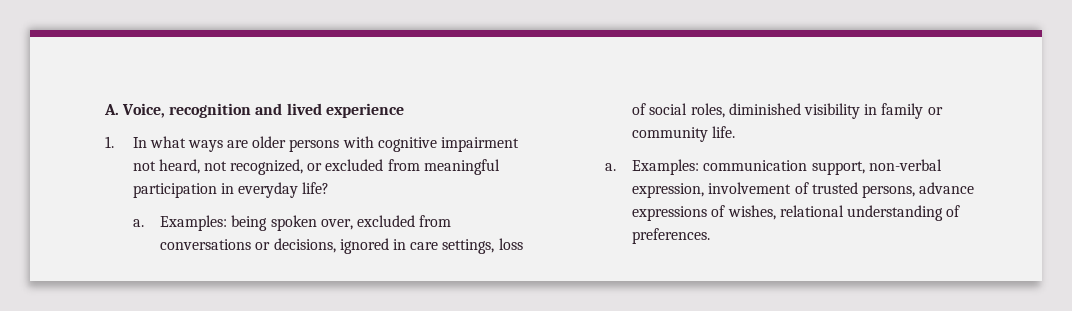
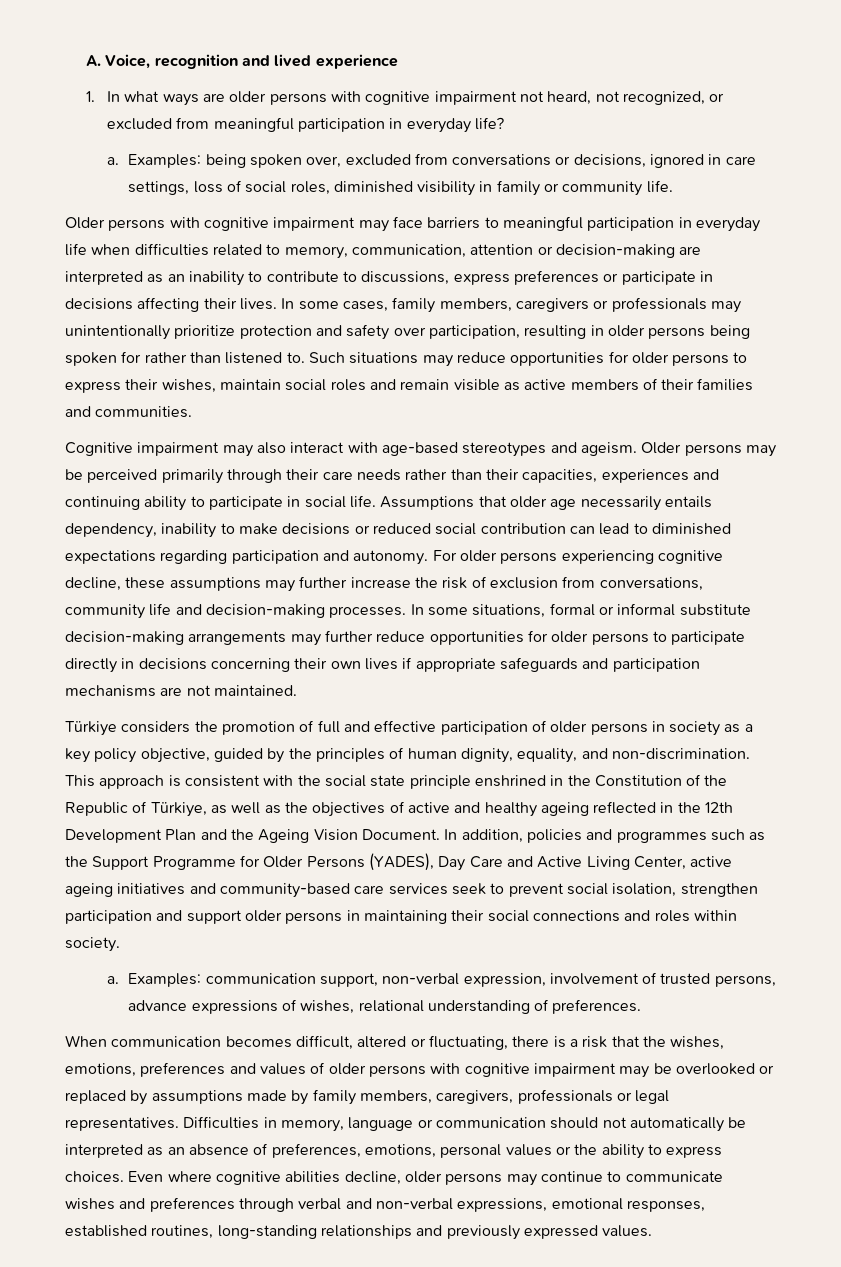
+ Older persons with cognitive impairment may face barriers to meaningful participation in everyday life when difficulties related to memory, communication, attention or decision-making are interpreted as an inability to contribute to discussions, express preferences or participate in decisions affecting their lives. In some cases, family members, caregivers or professionals may unintentionally prioritize protection and safety over participation, resulting in older persons being spoken for rather than listened to. Such situations may reduce opportunities for older persons to express their wishes, maintain social roles and remain visible as active members of their families and communities.
+ Cognitive impairment may also interact with age-based stereotypes and ageism. Older persons may be perceived primarily through their care needs rather than their capacities, experiences and continuing ability to participate in social life. Assumptions that older age necessarily entails dependency, inability to make decisions or reduced social contribution can lead to diminished expectations regarding participation and autonomy. For older persons experiencing cognitive decline, these assumptions may further increase the risk of exclusion from conversations, community life and decision-making processes. In some situations, formal or informal substitute decision-making arrangements may further reduce opportunities for older persons to participate directly in decisions concerning their own lives if appropriate safeguards and participation mechanisms are not maintained.
+ Türkiye considers the promotion of full and effective participation of older persons in society as a key policy objective, guided by the principles of human dignity, equality, and non-discrimination. This approach is consistent with the social state principle enshrined in the Constitution of the Republic of Türkiye, as well as the objectives of active and healthy ageing reflected in the 12th Development Plan and the Ageing Vision Document. In addition, policies and programmes such as the Support Programme for Older Persons (YADES), Day Care and Active Living Center, active ageing initiatives and community-based care services seek to prevent social isolation, strengthen participation and support older persons in maintaining their social connections and roles within society.
+ When communication becomes difficult, altered or fluctuating, there is a risk that the wishes, emotions, preferences and values of older persons with cognitive impairment may be overlooked or replaced by assumptions made by family members, caregivers, professionals or legal representatives. Difficulties in memory, language or communication should not automatically be interpreted as an absence of preferences, emotions, personal values or the ability to express choices. Even where cognitive abilities decline, older persons may continue to communicate wishes and preferences through verbal and non-verbal expressions, emotional responses, established routines, long-standing relationships and previously expressed values.

